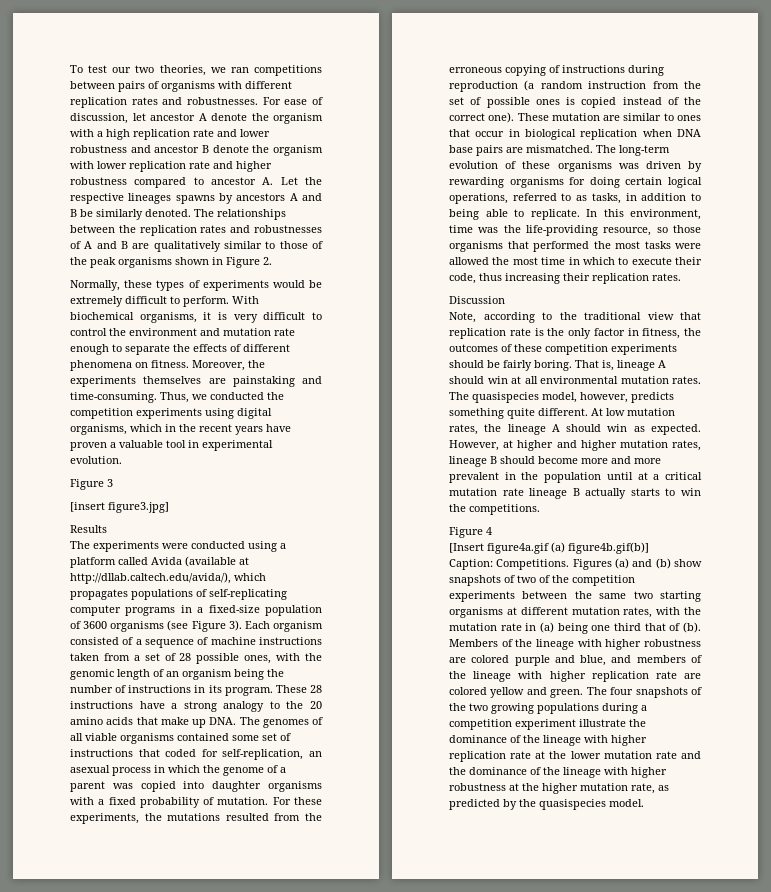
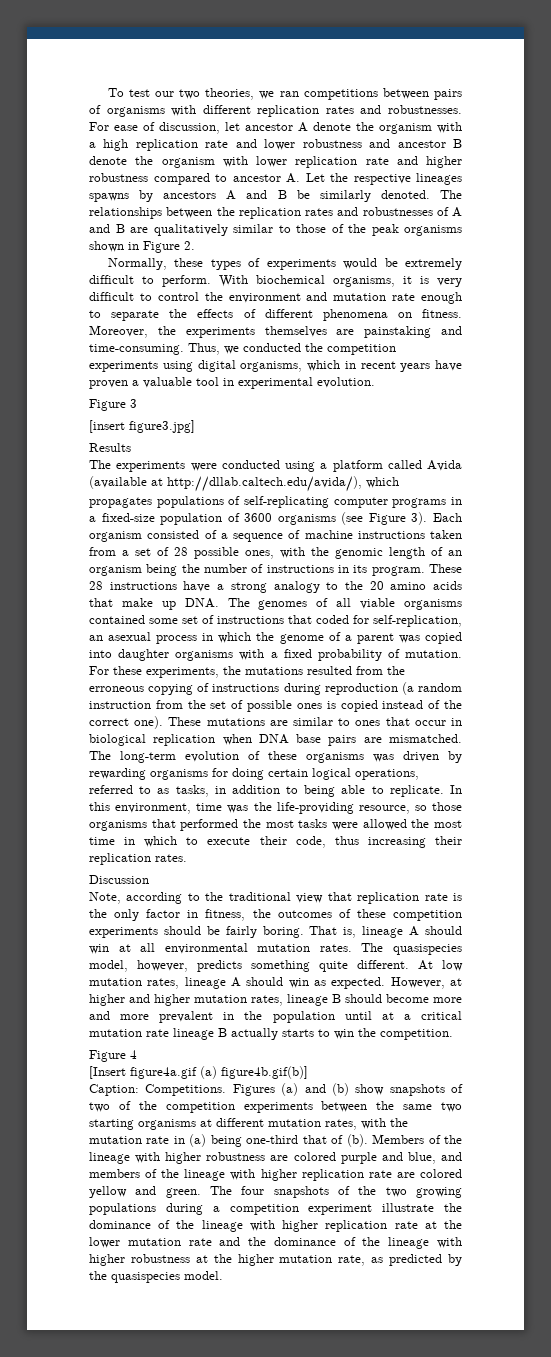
- Thus, we conducted the competition experiments using digital organisms, which in the recent years have proven a valuable tool in experimental evolution.
+ Thus, we conducted the competition experiments using digital organisms, which in recent years have proven a valuable tool in experimental evolution.
- These mutation are similar to ones that occur in biological replication when DNA base pairs are mismatched.
+ These mutations are similar to ones that occur in biological replication when DNA base pairs are mismatched.
- At low mutation rates, the lineage A should win as expected.
+ At low mutation rates, lineage A should win as expected.
- However, at higher and higher mutation rates, lineage B should become more and more prevalent in the population until at a critical mutation rate lineage B actually starts to win the competitions.
+ However, at higher and higher mutation rates, lineage B should become more and more prevalent in the population until at a critical mutation rate lineage B actually starts to win the competition.
- Figures (a) and (b) show snapshots of two of the competition experiments between the same two starting organisms at different mutation rates, with the mutation rate in (a) being one third that of (b).
+ Figures (a) and (b) show snapshots of two of the competition experiments between the same two starting organisms at different mutation rates, with the mutation rate in (a) being one-third that of (b).

